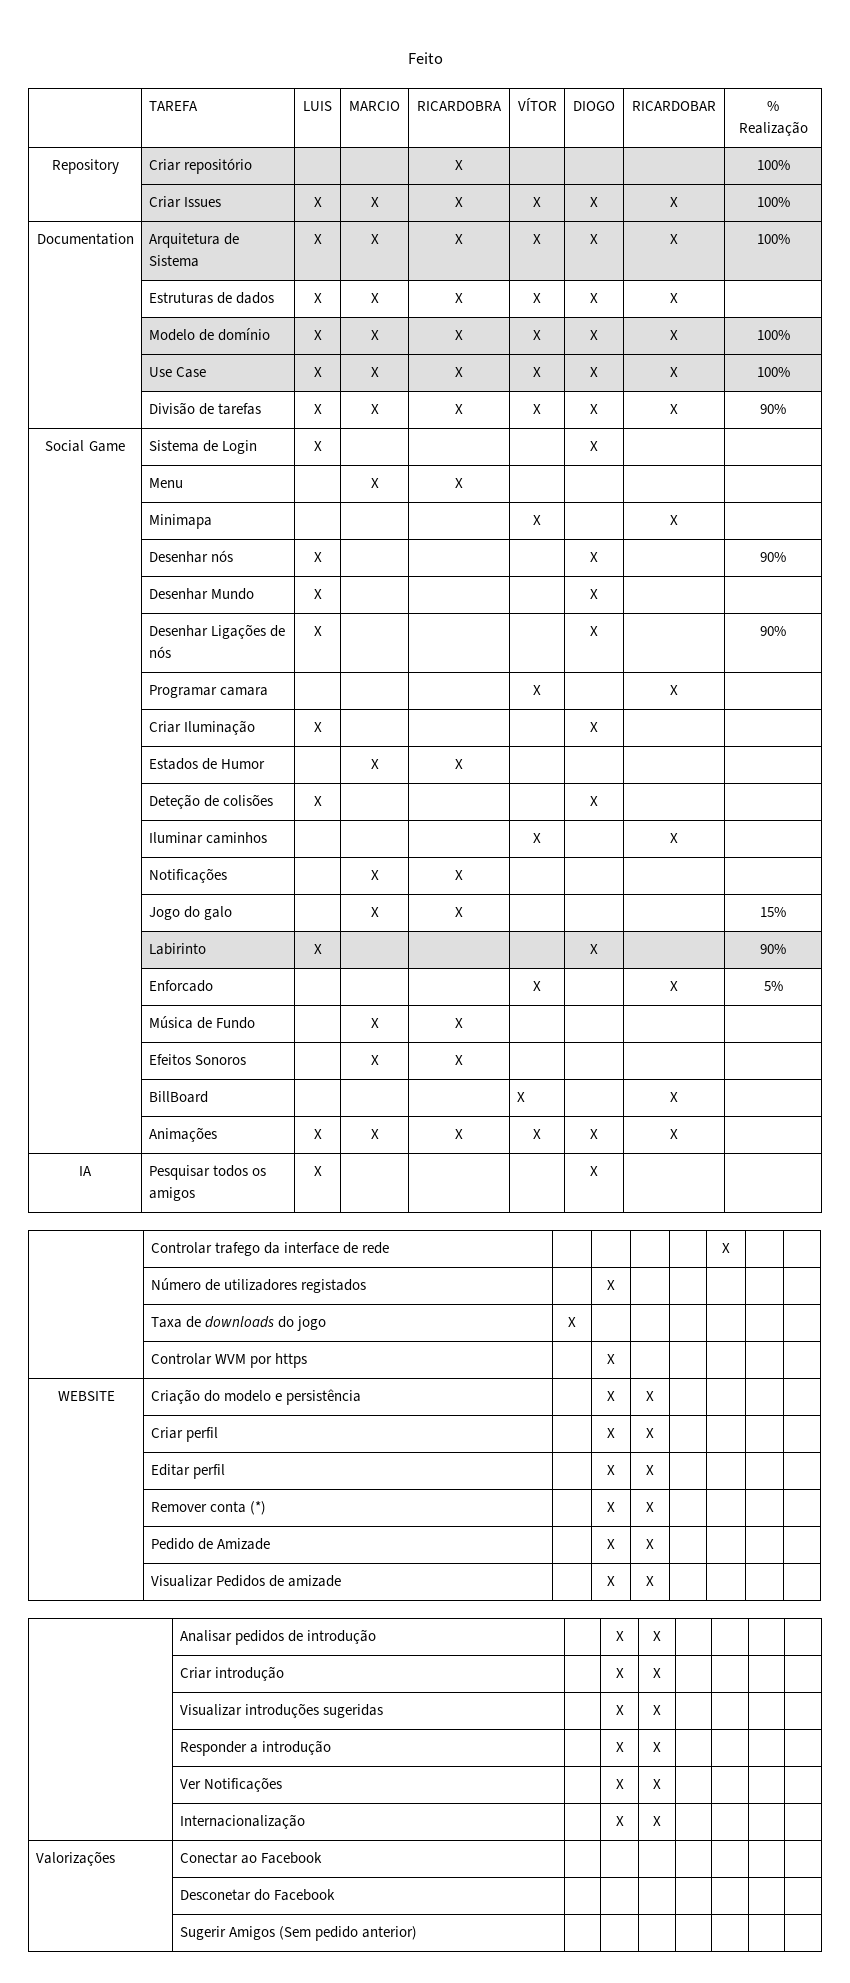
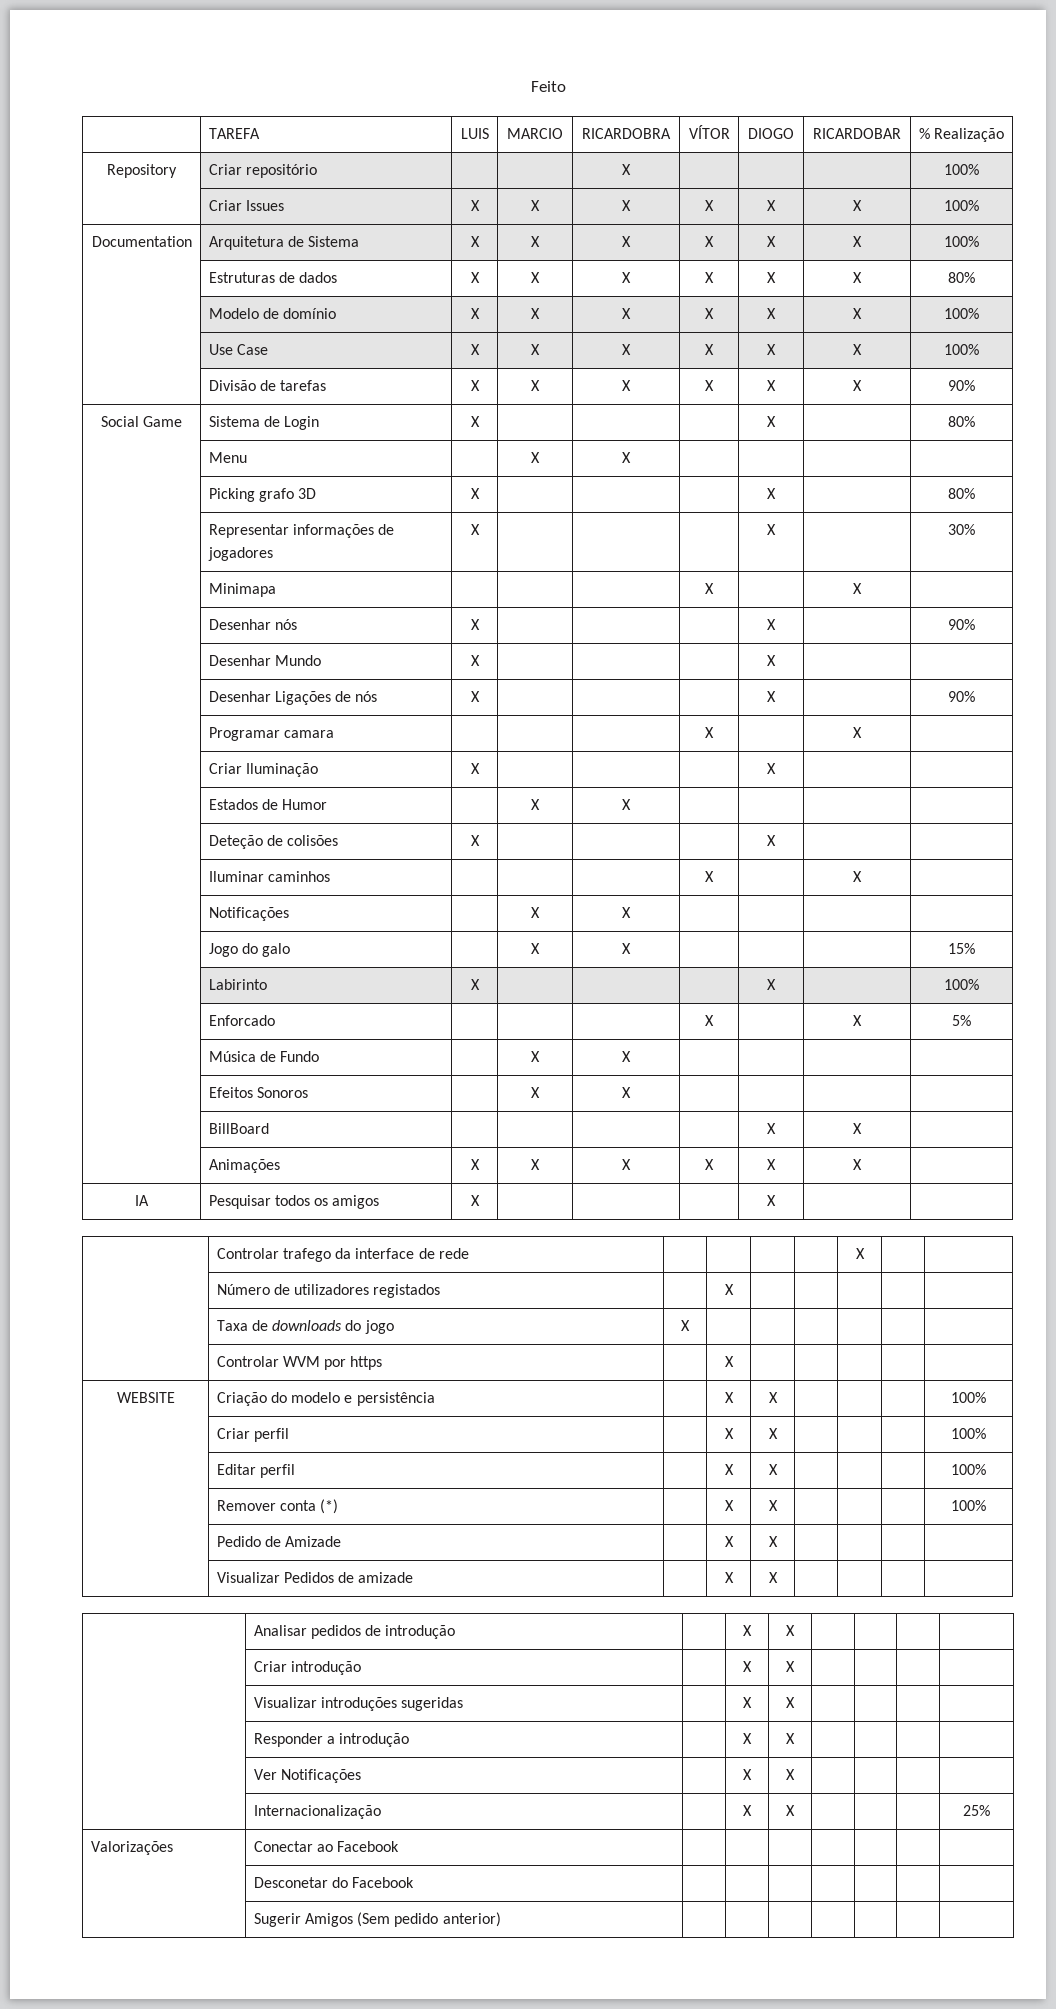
- | Estruturas de dados | X | X | X | X | X | X |
+ | Estruturas de dados | X | X | X | X | X | X | 80%
- Social Game | Sistema de Login | X | | | | X | |
+ Social Game | Sistema de Login | X | | | | X | | 80%
+ | Picking grafo 3D | X | | | | X | | 80%
+ | Representar informações de jogadores | X | | | | X | | 30%
- | Labirinto | X | | | | X | | 90%
+ | Labirinto | X | | | | X | | 100%
- | BillBoard | | | | X | | X |
+ | BillBoard | | | | | X | X |
- WEBSITE | Criação do modelo e persistência | | X | X | | | |
+ WEBSITE | Criação do modelo e persistência | | X | X | | | | 100%
- | Criar perfil | | X | X | | | |
+ | Criar perfil | | X | X | | | | 100%
- | Editar perfil | | X | X | | | |
+ | Editar perfil | | X | X | | | | 100%
- | Remover conta (*) | | X | X | | | |
+ | Remover conta (*) | | X | X | | | | 100%
- | Internacionalização | | X | X | | | |
+ | Internacionalização | | X | X | | | | 25%

